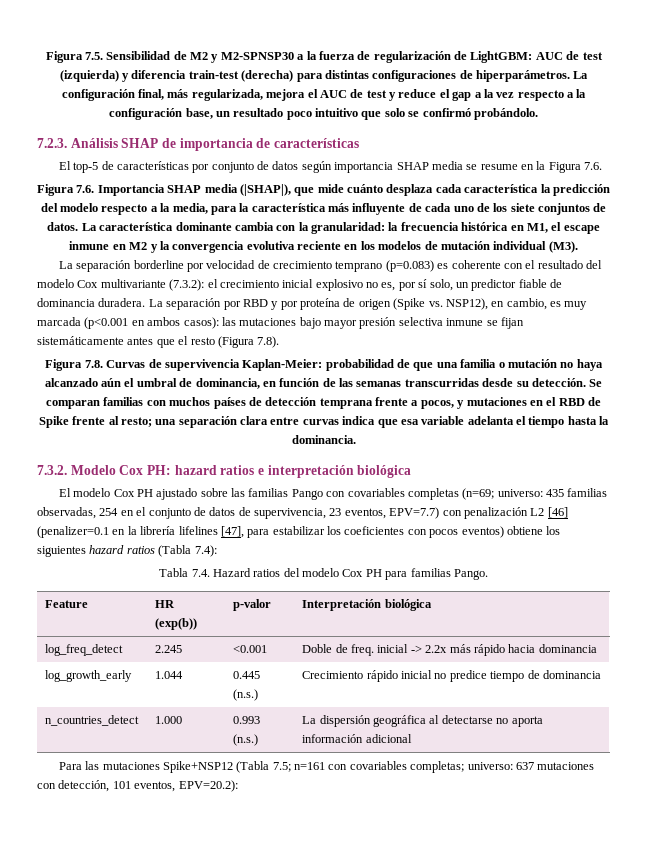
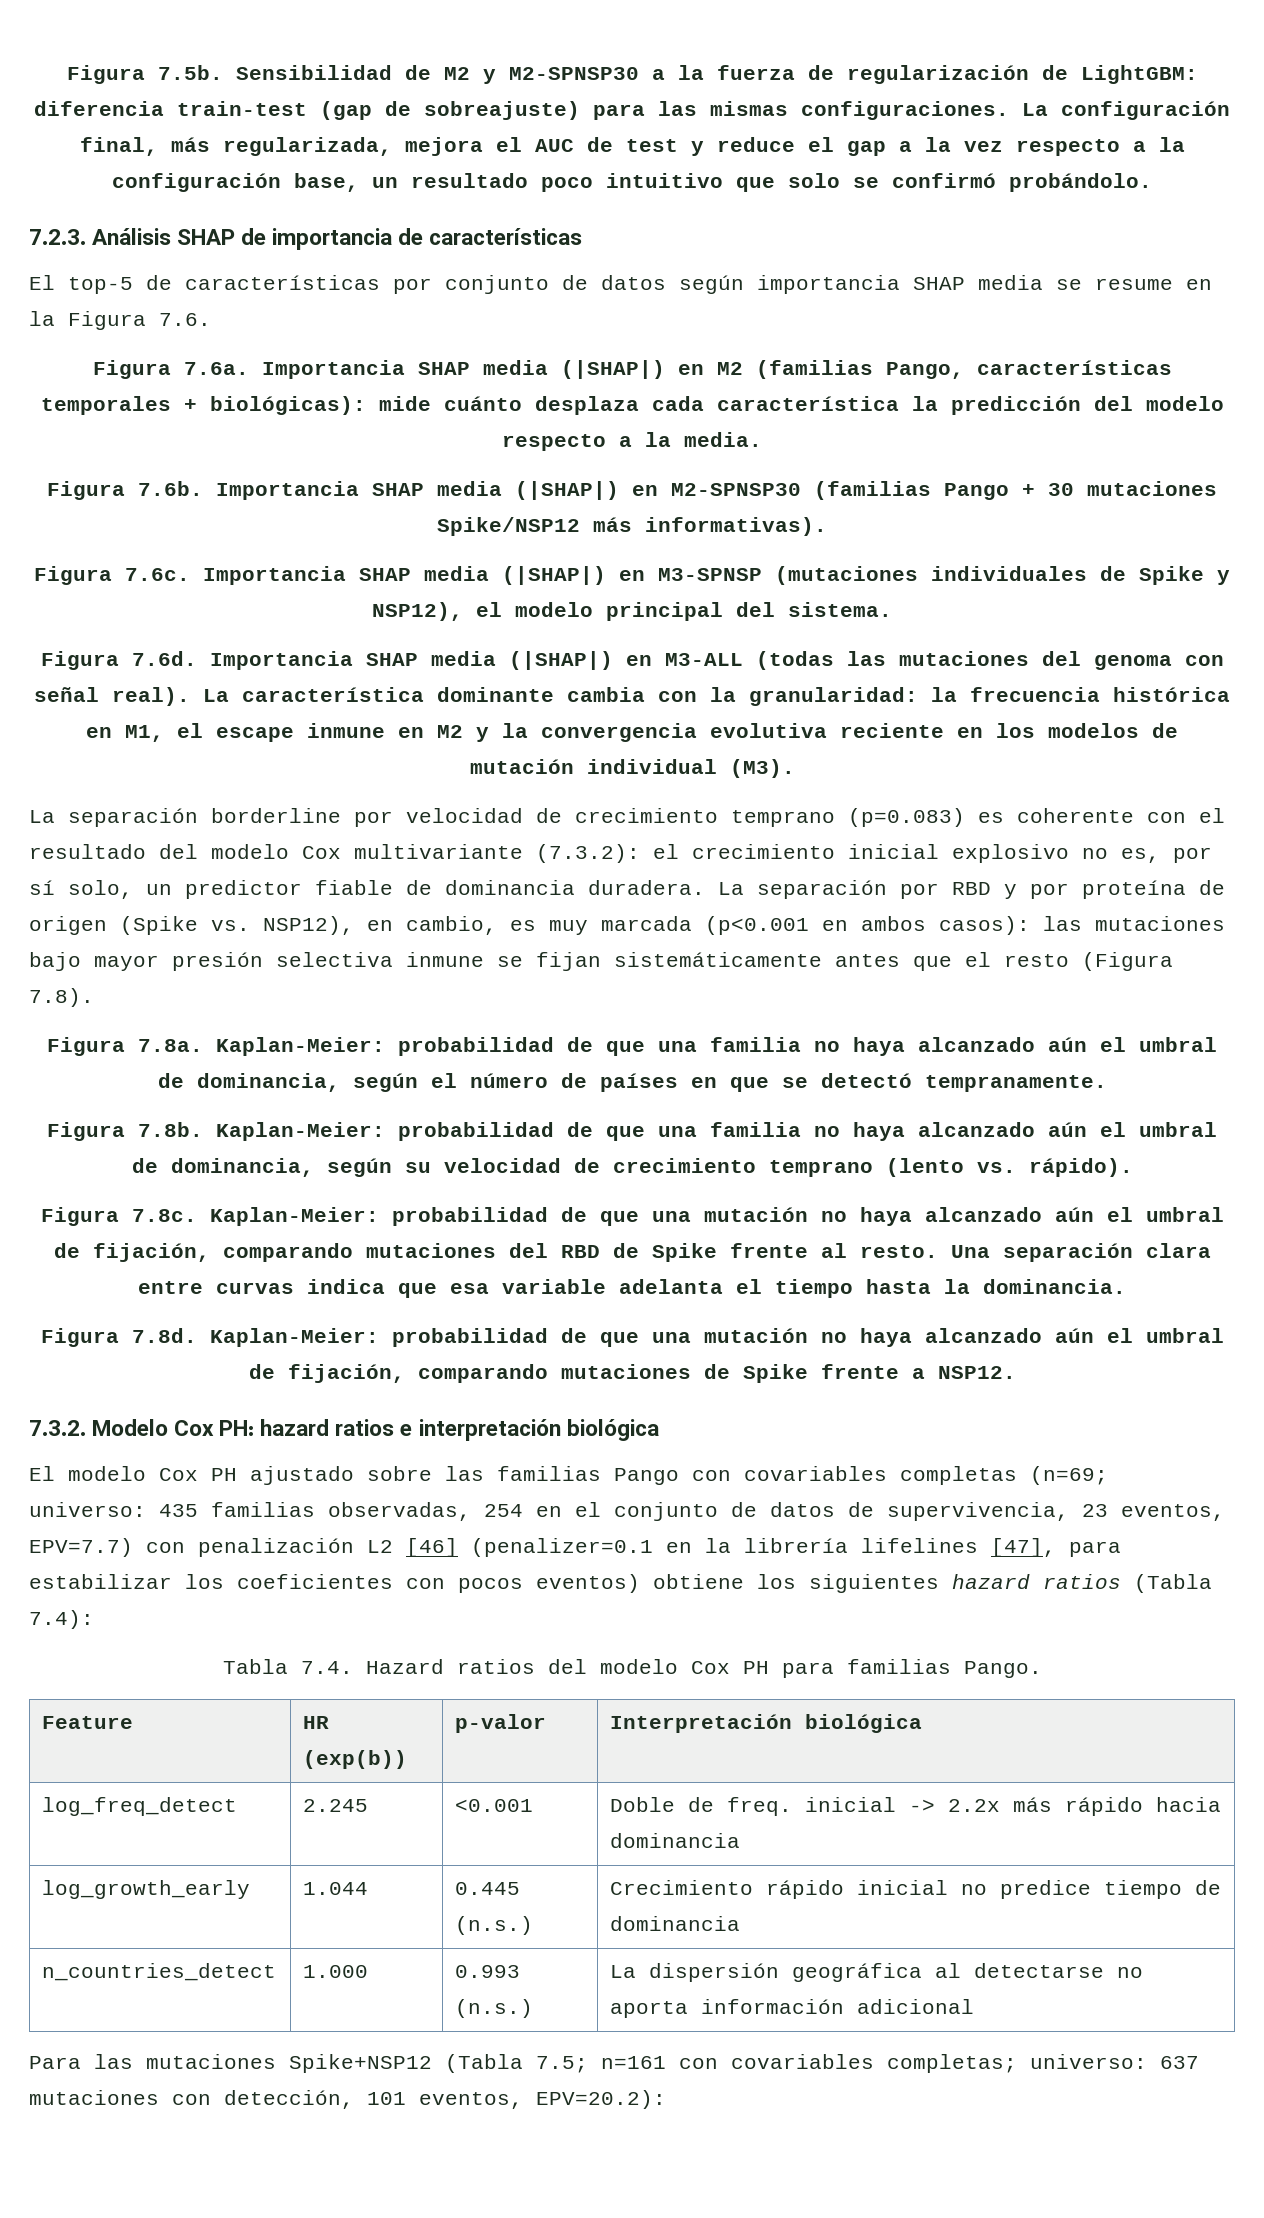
- Figura 7.5. Sensibilidad de M2 y M2-SPNSP30 a la fuerza de regularización de LightGBM: AUC de test (izquierda) y diferencia train-test (derecha) para distintas configuraciones de hiperparámetros.
+ Figura 7.5b. Sensibilidad de M2 y M2-SPNSP30 a la fuerza de regularización de LightGBM: diferencia train-test (gap de sobreajuste) para las mismas configuraciones.
- Figura 7.6. Importancia SHAP media (|SHAP|), que mide cuánto desplaza cada característica la predicción del modelo respecto a la media, para la característica más influyente de cada uno de los siete conjuntos de datos.
+ Figura 7.6a. Importancia SHAP media (|SHAP|) en M2 (familias Pango, características temporales + biológicas): mide cuánto desplaza cada característica la predicción del modelo respecto a la media.
+ Figura 7.6b. Importancia SHAP media (|SHAP|) en M2-SPNSP30 (familias Pango + 30 mutaciones Spike/NSP12 más informativas).
+ Figura 7.6c. Importancia SHAP media (|SHAP|) en M3-SPNSP (mutaciones individuales de Spike y NSP12), el modelo principal del sistema.
+ Figura 7.6d. Importancia SHAP media (|SHAP|) en M3-ALL (todas las mutaciones del genoma con señal real).
- Figura 7.8. Curvas de supervivencia Kaplan-Meier: probabilidad de que una familia o mutación no haya alcanzado aún el umbral de dominancia, en función de las semanas transcurridas desde su detección. Se comparan familias con muchos países de detección temprana frente a pocos, y mutaciones en el RBD de Spike frente al resto; una separación clara entre curvas indica que esa variable adelanta el tiempo hasta la dominancia.
+ Figura 7.8a. Kaplan-Meier: probabilidad de que una familia no haya alcanzado aún el umbral de dominancia, según el número de países en que se detectó tempranamente.
+ Figura 7.8b. Kaplan-Meier: probabilidad de que una familia no haya alcanzado aún el umbral de dominancia, según su velocidad de crecimiento temprano (lento vs. rápido).
+ Figura 7.8c. Kaplan-Meier: probabilidad de que una mutación no haya alcanzado aún el umbral de fijación, comparando mutaciones del RBD de Spike frente al resto. Una separación clara entre curvas indica que esa variable adelanta el tiempo hasta la dominancia.
+ Figura 7.8d. Kaplan-Meier: probabilidad de que una mutación no haya alcanzado aún el umbral de fijación, comparando mutaciones de Spike frente a NSP12.

